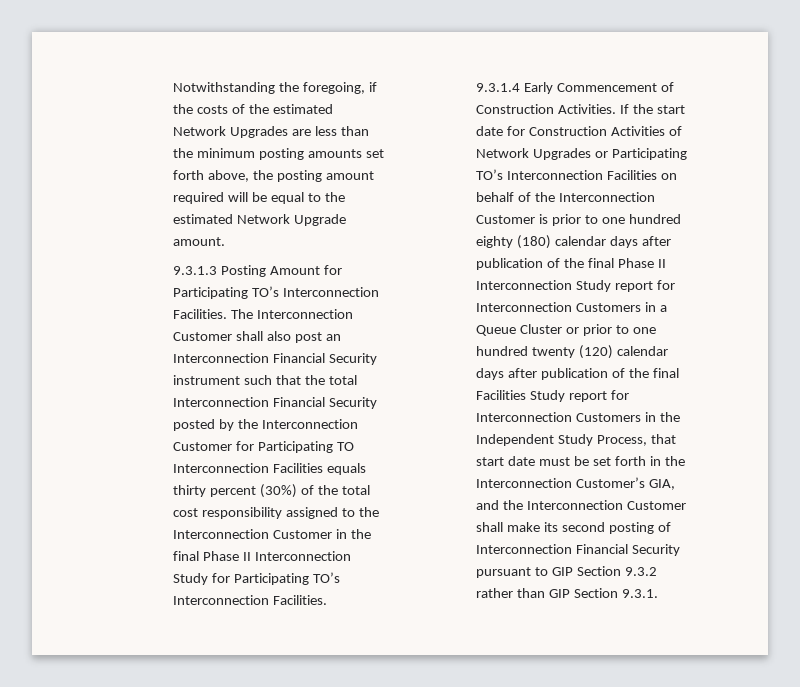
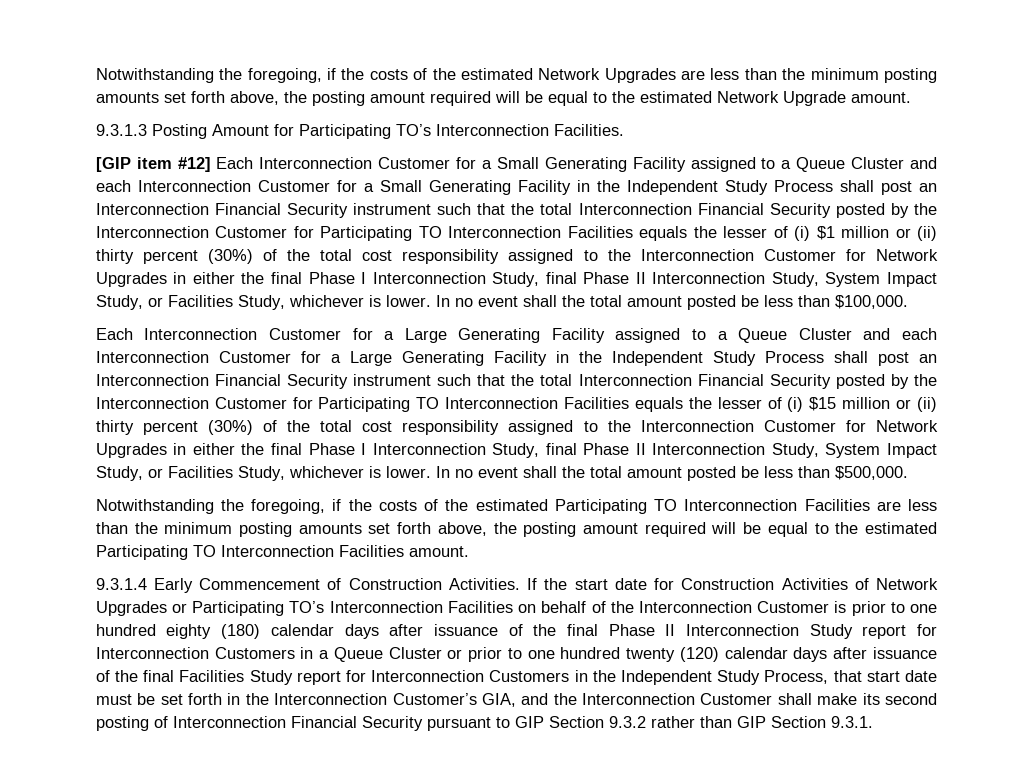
- 9.3.1.3 Posting Amount for Participating TO’s Interconnection Facilities. The Interconnection Customer shall also post an Interconnection Financial Security instrument such that the total Interconnection Financial Security posted by the Interconnection Customer for Participating TO Interconnection Facilities equals thirty percent (30%) of the total cost responsibility assigned to the Interconnection Customer in the final Phase II Interconnection Study for Participating TO’s Interconnection Facilities.
+ 9.3.1.3 Posting Amount for Participating TO’s Interconnection Facilities.
+ [GIP item #12] Each Interconnection Customer for a Small Generating Facility assigned to a Queue Cluster and each Interconnection Customer for a Small Generating Facility in the Independent Study Process shall post an Interconnection Financial Security instrument such that the total Interconnection Financial Security posted by the Interconnection Customer for Participating TO Interconnection Facilities equals the lesser of (i) $1 million or (ii) thirty percent (30%) of the total cost responsibility assigned to the Interconnection Customer for Network Upgrades in either the final Phase I Interconnection Study, final Phase II Interconnection Study, System Impact Study, or Facilities Study, whichever is lower. In no event shall the total amount posted be less than $100,000.
+ Each Interconnection Customer for a Large Generating Facility assigned to a Queue Cluster and each Interconnection Customer for a Large Generating Facility in the Independent Study Process shall post an Interconnection Financial Security instrument such that the total Interconnection Financial Security posted by the Interconnection Customer for Participating TO Interconnection Facilities equals the lesser of (i) $15 million or (ii) thirty percent (30%) of the total cost responsibility assigned to the Interconnection Customer for Network Upgrades in either the final Phase I Interconnection Study, final Phase II Interconnection Study, System Impact Study, or Facilities Study, whichever is lower. In no event shall the total amount posted be less than $500,000.
+ Notwithstanding the foregoing, if the costs of the estimated Participating TO Interconnection Facilities are less than the minimum posting amounts set forth above, the posting amount required will be equal to the estimated Participating TO Interconnection Facilities amount.
- If the start date for Construction Activities of Network Upgrades or Participating TO’s Interconnection Facilities on behalf of the Interconnection Customer is prior to one hundred eighty (180) calendar days after publication of the final Phase II Interconnection Study report for Interconnection Customers in a Queue Cluster or prior to one hundred twenty (120) calendar days after publication of the final Facilities Study report for Interconnection Customers in the Independent Study Process, that start date must be set forth in the Interconnection Customer’s GIA, and the Interconnection Customer shall make its second posting of Interconnection Financial Security pursuant to GIP Section 9.3.2 rather than GIP Section 9.3.1.
+ If the start date for Construction Activities of Network Upgrades or Participating TO’s Interconnection Facilities on behalf of the Interconnection Customer is prior to one hundred eighty (180) calendar days after issuance of the final Phase II Interconnection Study report for Interconnection Customers in a Queue Cluster or prior to one hundred twenty (120) calendar days after issuance of the final Facilities Study report for Interconnection Customers in the Independent Study Process, that start date must be set forth in the Interconnection Customer’s GIA, and the Interconnection Customer shall make its second posting of Interconnection Financial Security pursuant to GIP Section 9.3.2 rather than GIP Section 9.3.1.

